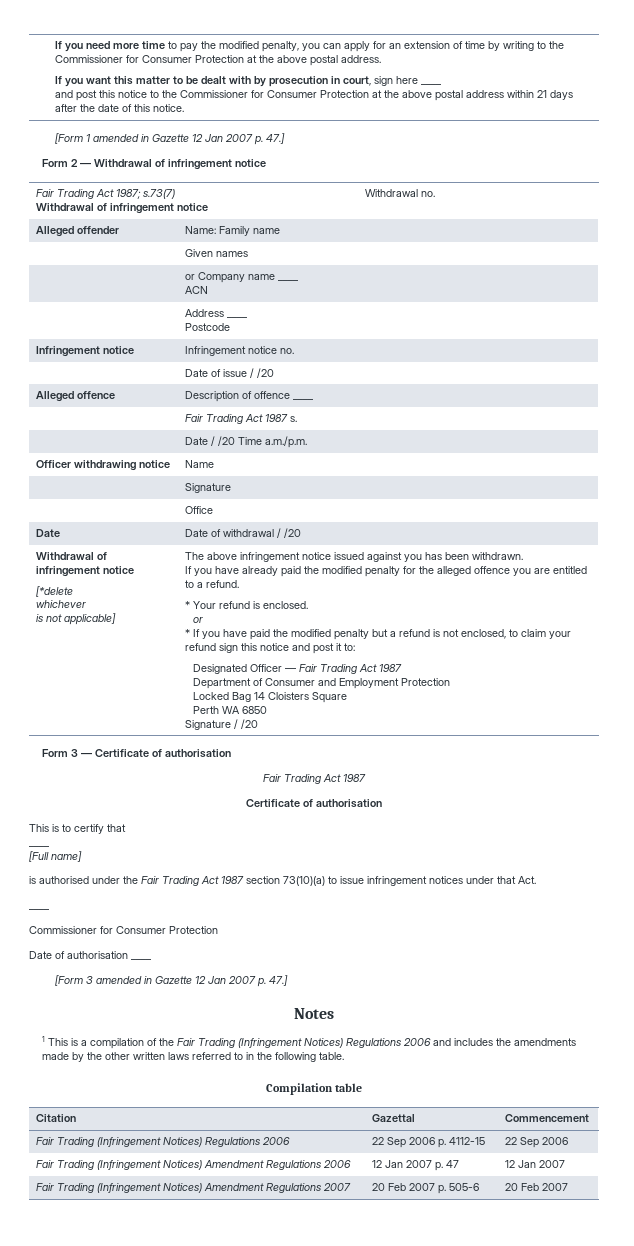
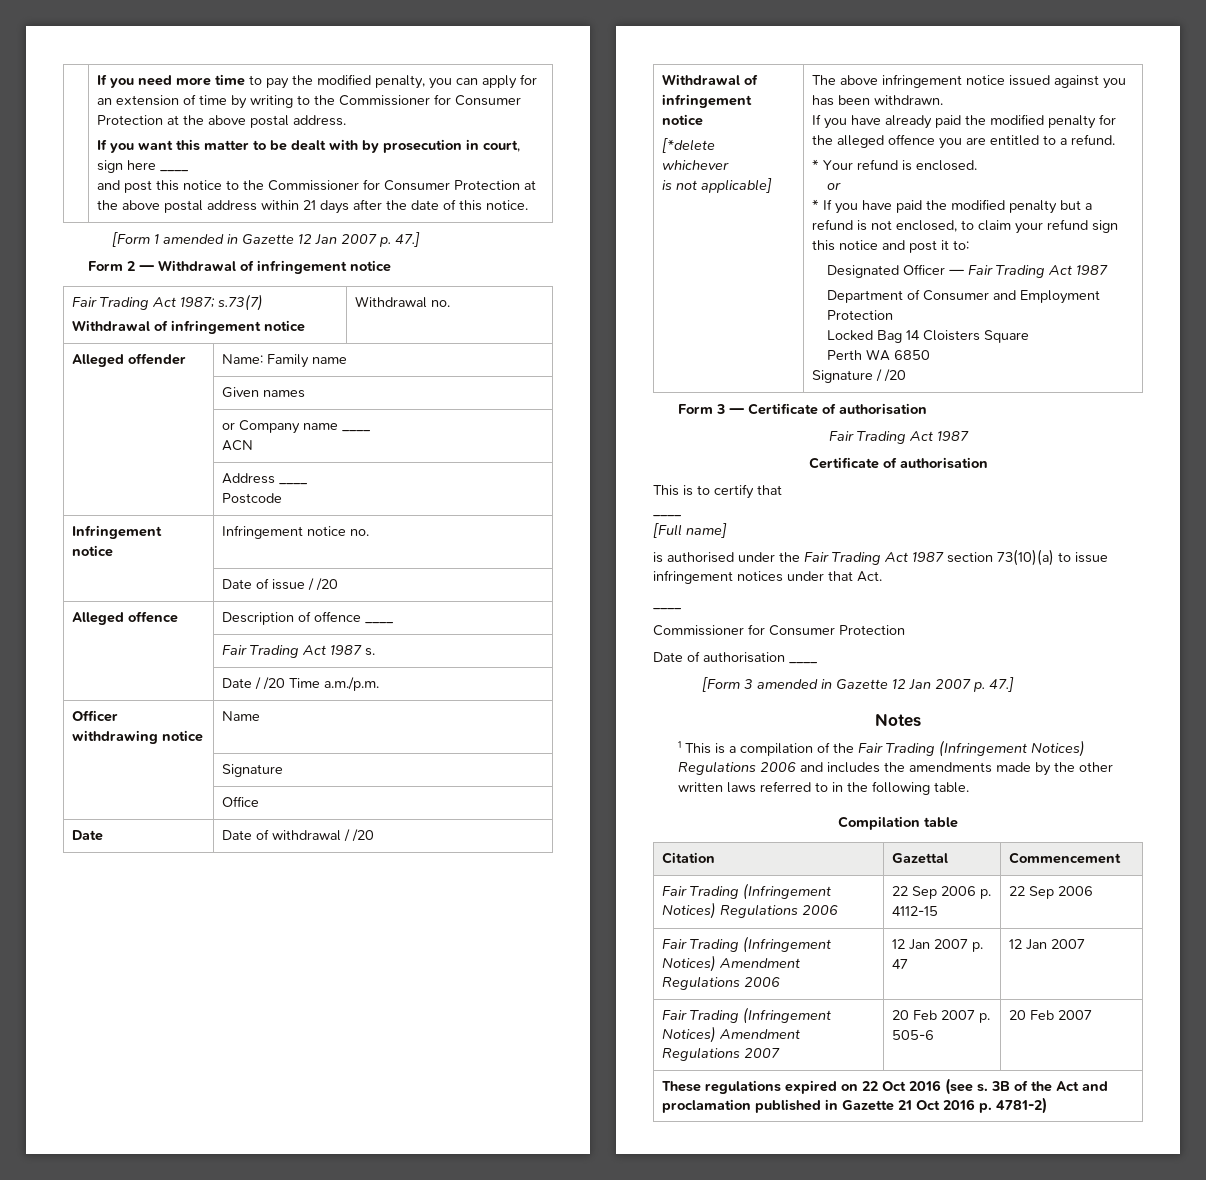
+ These regulations expired on 22 Oct 2016 (see s. 3B of the Act and proclamation published in Gazette 21 Oct 2016 p. 4781-2)

